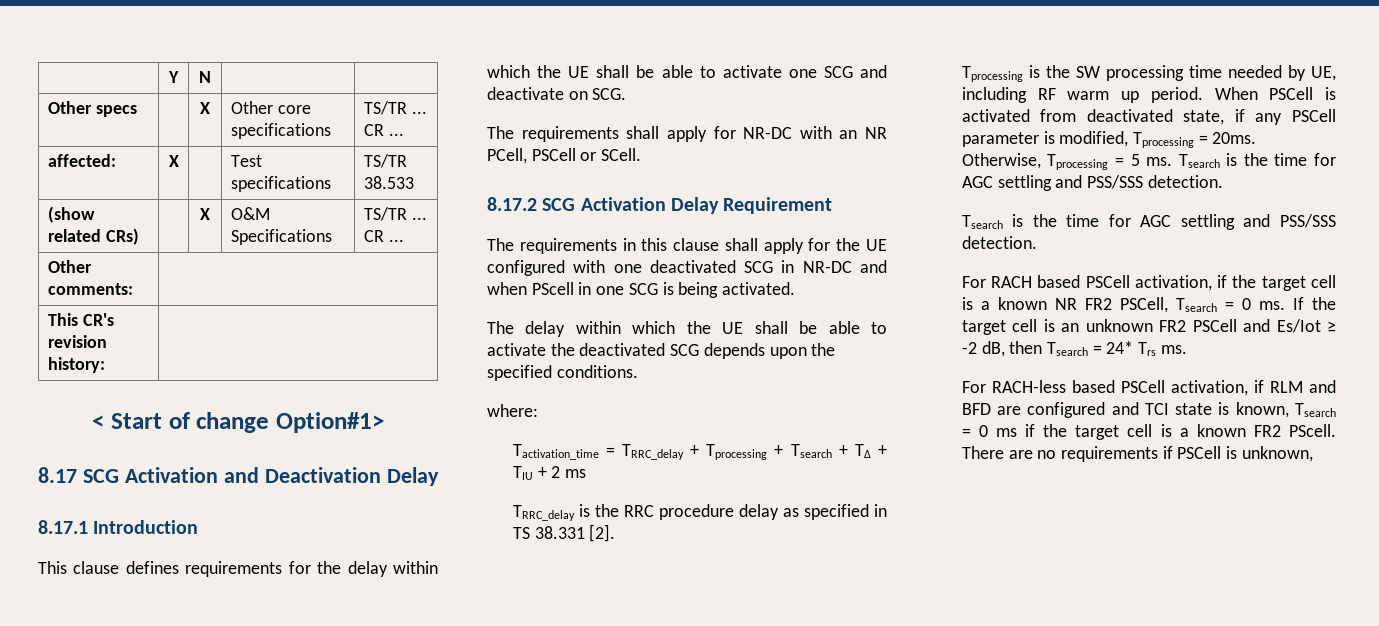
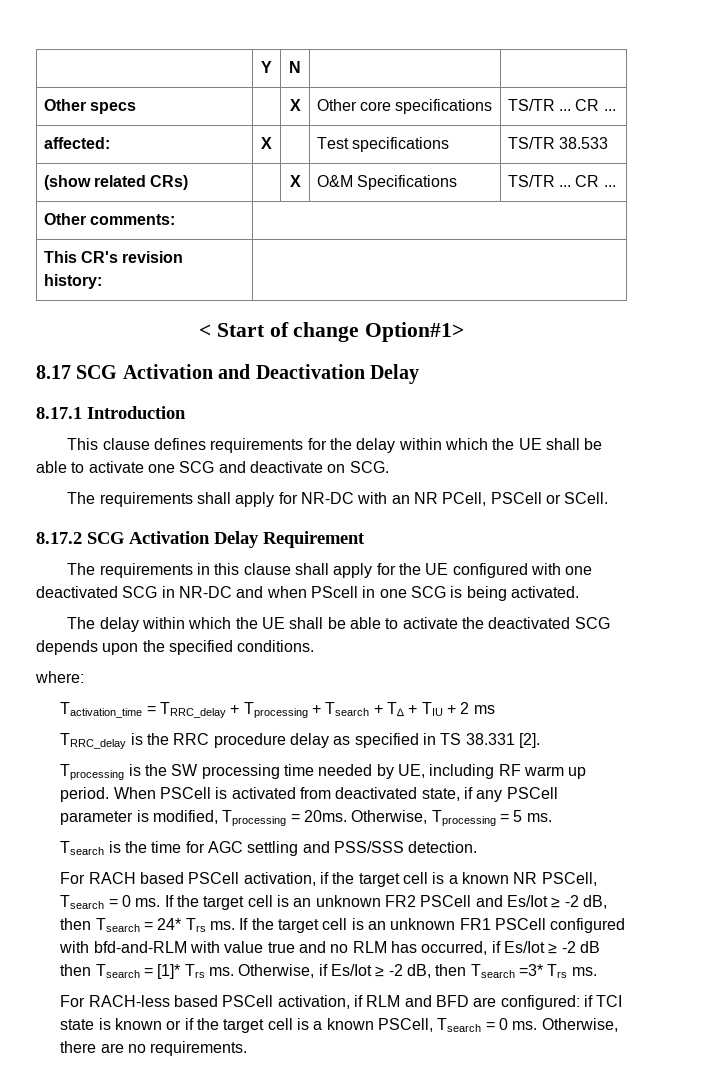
- Otherwise, Tprocessing = 5 ms. Tsearch is the time for AGC settling and PSS/SSS detection.
+ Otherwise, Tprocessing = 5 ms.
- For RACH based PSCell activation, if the target cell is a known NR FR2 PSCell, Tsearch = 0 ms.
+ For RACH based PSCell activation, if the target cell is a known NR PSCell, Tsearch = 0 ms.
+ If the target cell is an unknown FR1 PSCell configured with bfd-and-RLM with value true and no RLM has occurred, if Es/Iot ≥ -2 dB then Tsearch = [1]* Trs ms. Otherwise, if Es/Iot ≥ -2 dB, then Tsearch =3* Trs ms.
- For RACH-less based PSCell activation, if RLM and BFD are configured and TCI state is known, Tsearch = 0 ms if the target cell is a known FR2 PScell. There are no requirements if PSCell is unknown,
+ For RACH-less based PSCell activation, if RLM and BFD are configured: if TCI state is known or if the target cell is a known PSCell, Tsearch = 0 ms. Otherwise, there are no requirements.

